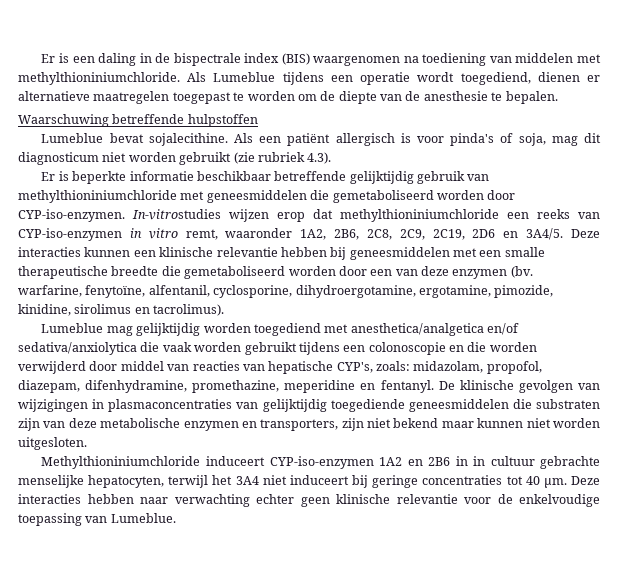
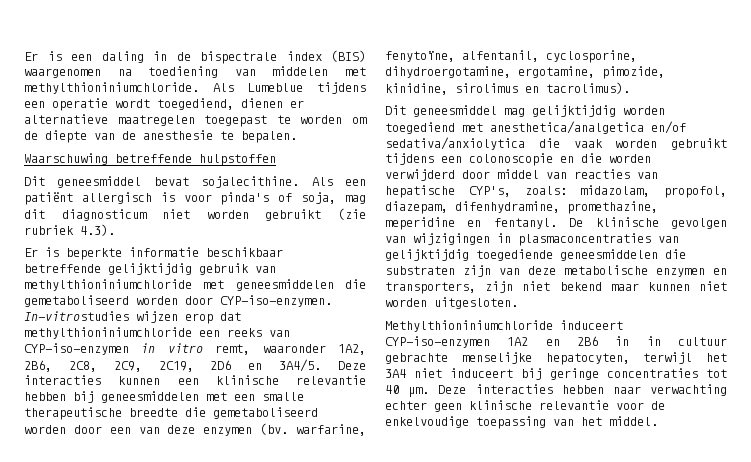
- Lumeblue bevat sojalecithine.
+ Dit geneesmiddel bevat sojalecithine.
- Lumeblue mag gelijktijdig worden toegediend met anesthetica/analgetica en/of sedativa/anxiolytica die vaak worden gebruikt tijdens een colonoscopie en die worden verwijderd door middel van reacties van hepatische CYP's, zoals: midazolam, propofol, diazepam, difenhydramine, promethazine, meperidine en fentanyl.
+ Dit geneesmiddel mag gelijktijdig worden toegediend met anesthetica/analgetica en/of sedativa/anxiolytica die vaak worden gebruikt tijdens een colonoscopie en die worden verwijderd door middel van reacties van hepatische CYP's, zoals: midazolam, propofol, diazepam, difenhydramine, promethazine, meperidine en fentanyl.
- Deze interacties hebben naar verwachting echter geen klinische relevantie voor de enkelvoudige toepassing van Lumeblue.
+ Deze interacties hebben naar verwachting echter geen klinische relevantie voor de enkelvoudige toepassing van het middel.

